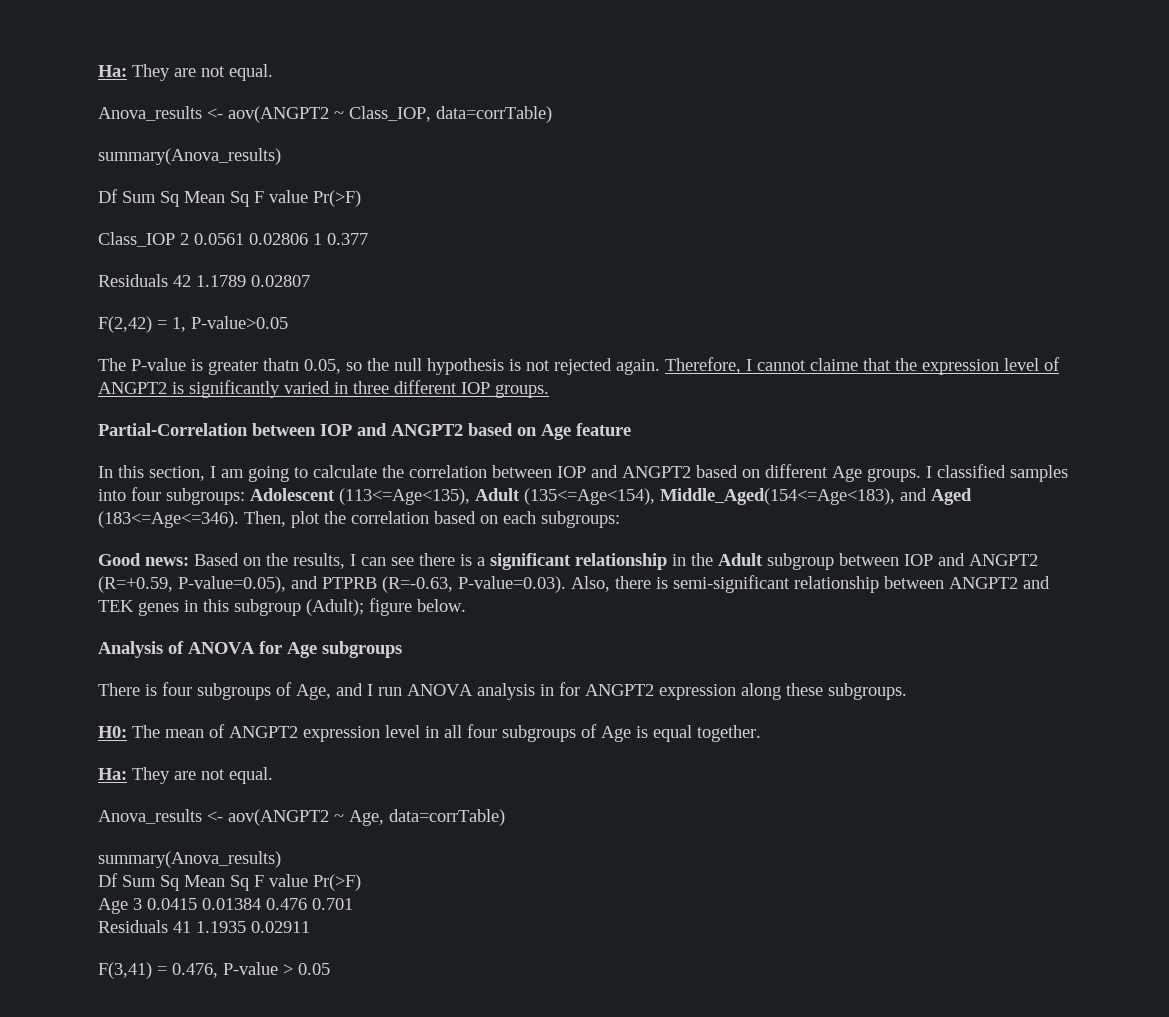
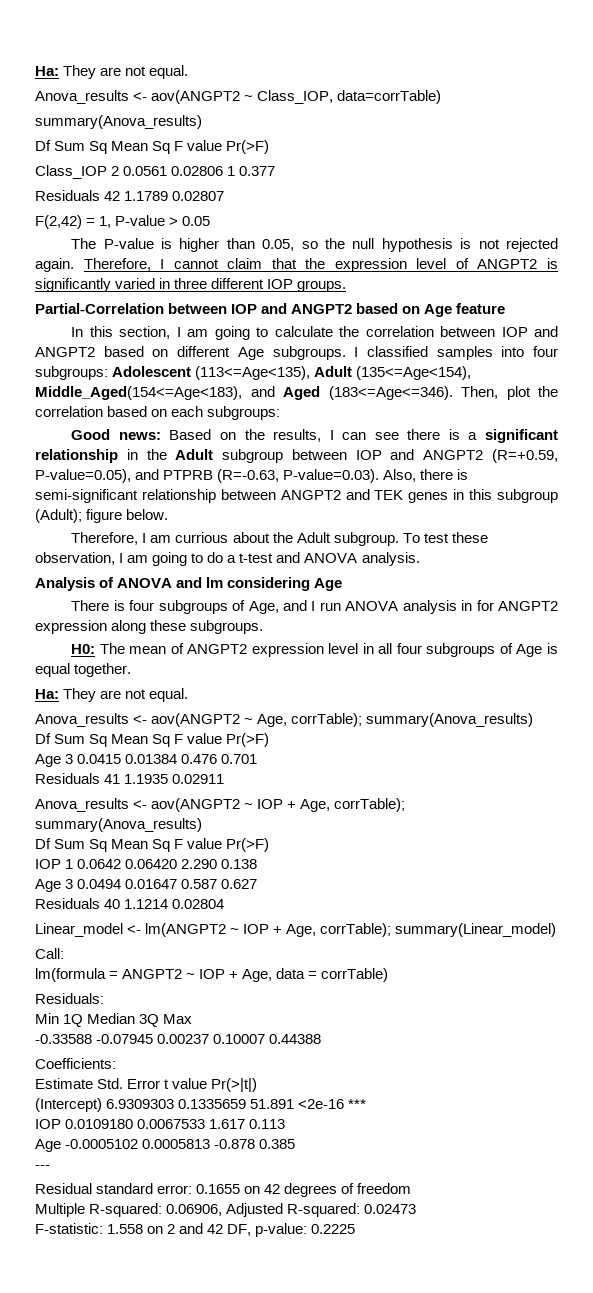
- F(2,42) = 1, P-value>0.05
+ F(2,42) = 1, P-value > 0.05
- The P-value is greater thatn 0.05, so the null hypothesis is not rejected again.
+ The P-value is higher than 0.05, so the null hypothesis is not rejected again.
- Therefore, I cannot claime that the expression level of ANGPT2 is significantly varied in three different IOP groups.
+ Therefore, I cannot claim that the expression level of ANGPT2 is significantly varied in three different IOP groups.
- In this section, I am going to calculate the correlation between IOP and ANGPT2 based on different Age groups.
+ In this section, I am going to calculate the correlation between IOP and ANGPT2 based on different Age subgroups.
+ Therefore, I am currious about the Adult subgroup. To test these observation, I am going to do a t-test and ANOVA analysis.
- Analysis of ANOVA for Age subgroups
+ Analysis of ANOVA and lm considering Age
- Anova_results <- aov(ANGPT2 ~ Age, data=corrTable)
- summary(Anova_results)
+ Anova_results <- aov(ANGPT2 ~ Age, corrTable); summary(Anova_results)
- F(3,41) = 0.476, P-value > 0.05
+ Anova_results <- aov(ANGPT2 ~ IOP + Age, corrTable); summary(Anova_results)
+ Df Sum Sq Mean Sq F value Pr(>F)
+ IOP 1 0.0642 0.06420 2.290 0.138
+ Age 3 0.0494 0.01647 0.587 0.627
+ Residuals 40 1.1214 0.02804
+ Linear_model <- lm(ANGPT2 ~ IOP + Age, corrTable); summary(Linear_model)
+ Call:
+ lm(formula = ANGPT2 ~ IOP + Age, data = corrTable)
+ Residuals:
+ Min 1Q Median 3Q Max
+ -0.33588 -0.07945 0.00237 0.10007 0.44388
+ Coefficients:
+ Estimate Std. Error t value Pr(>|t|)
+ (Intercept) 6.9309303 0.1335659 51.891 <2e-16 ***
+ IOP 0.0109180 0.0067533 1.617 0.113
+ Age -0.0005102 0.0005813 -0.878 0.385
+ ---
+ Residual standard error: 0.1655 on 42 degrees of freedom
+ Multiple R-squared: 0.06906, Adjusted R-squared: 0.02473
+ F-statistic: 1.558 on 2 and 42 DF, p-value: 0.2225

